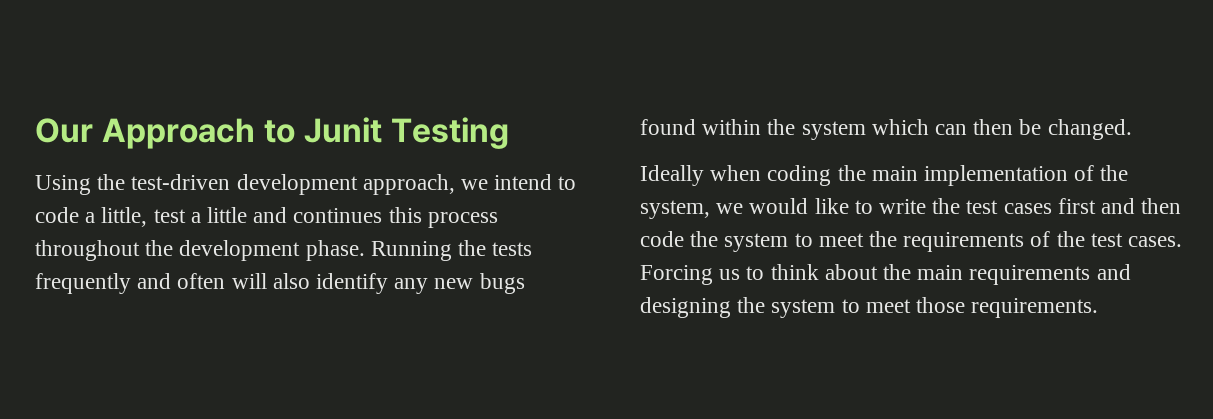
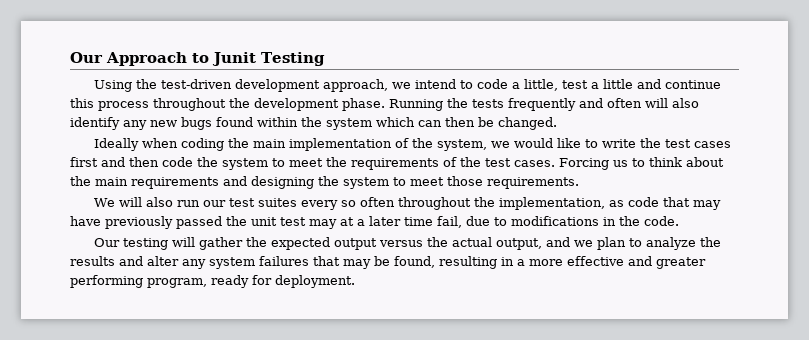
- Using the test-driven development approach, we intend to code a little, test a little and continues this process throughout the development phase.
+ Using the test-driven development approach, we intend to code a little, test a little and continue this process throughout the development phase.
+ We will also run our test suites every so often throughout the implementation, as code that may have previously passed the unit test may at a later time fail, due to modifications in the code.
+ Our testing will gather the expected output versus the actual output, and we plan to analyze the results and alter any system failures that may be found, resulting in a more effective and greater performing program, ready for deployment.

